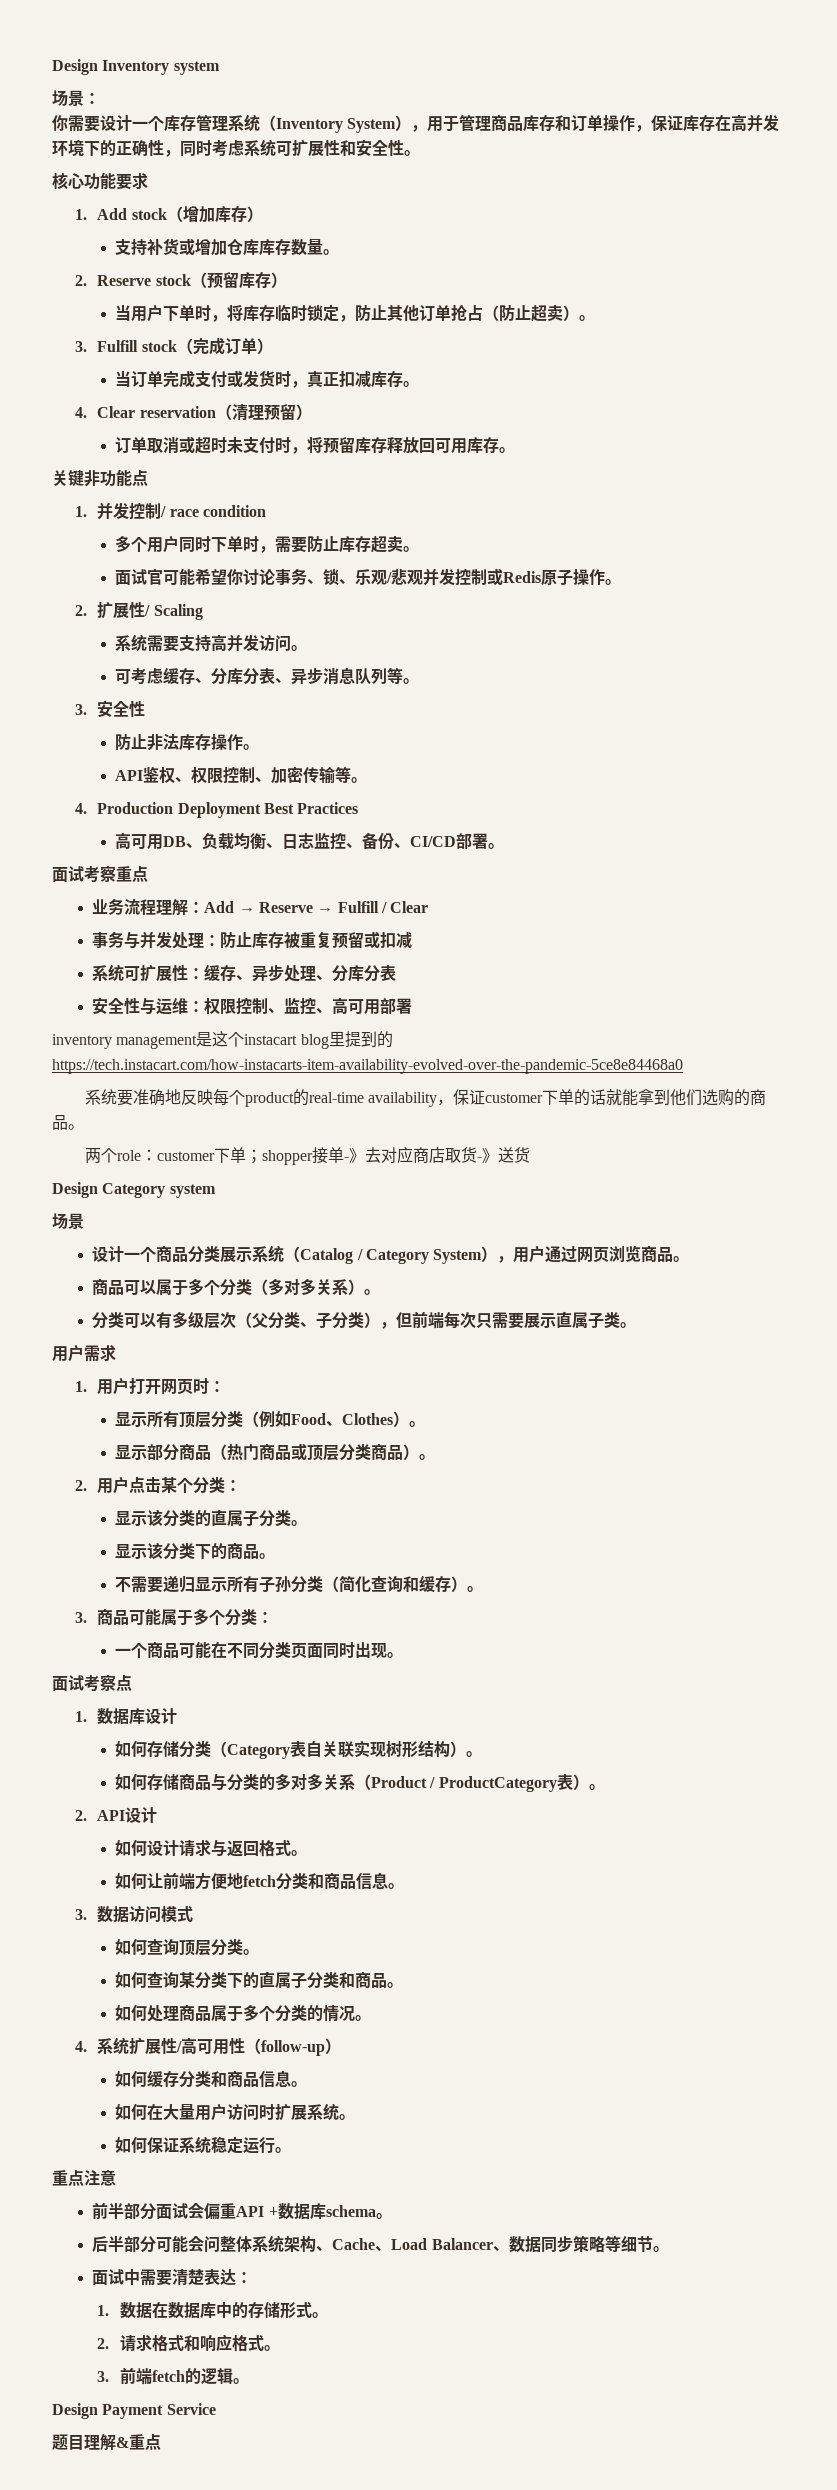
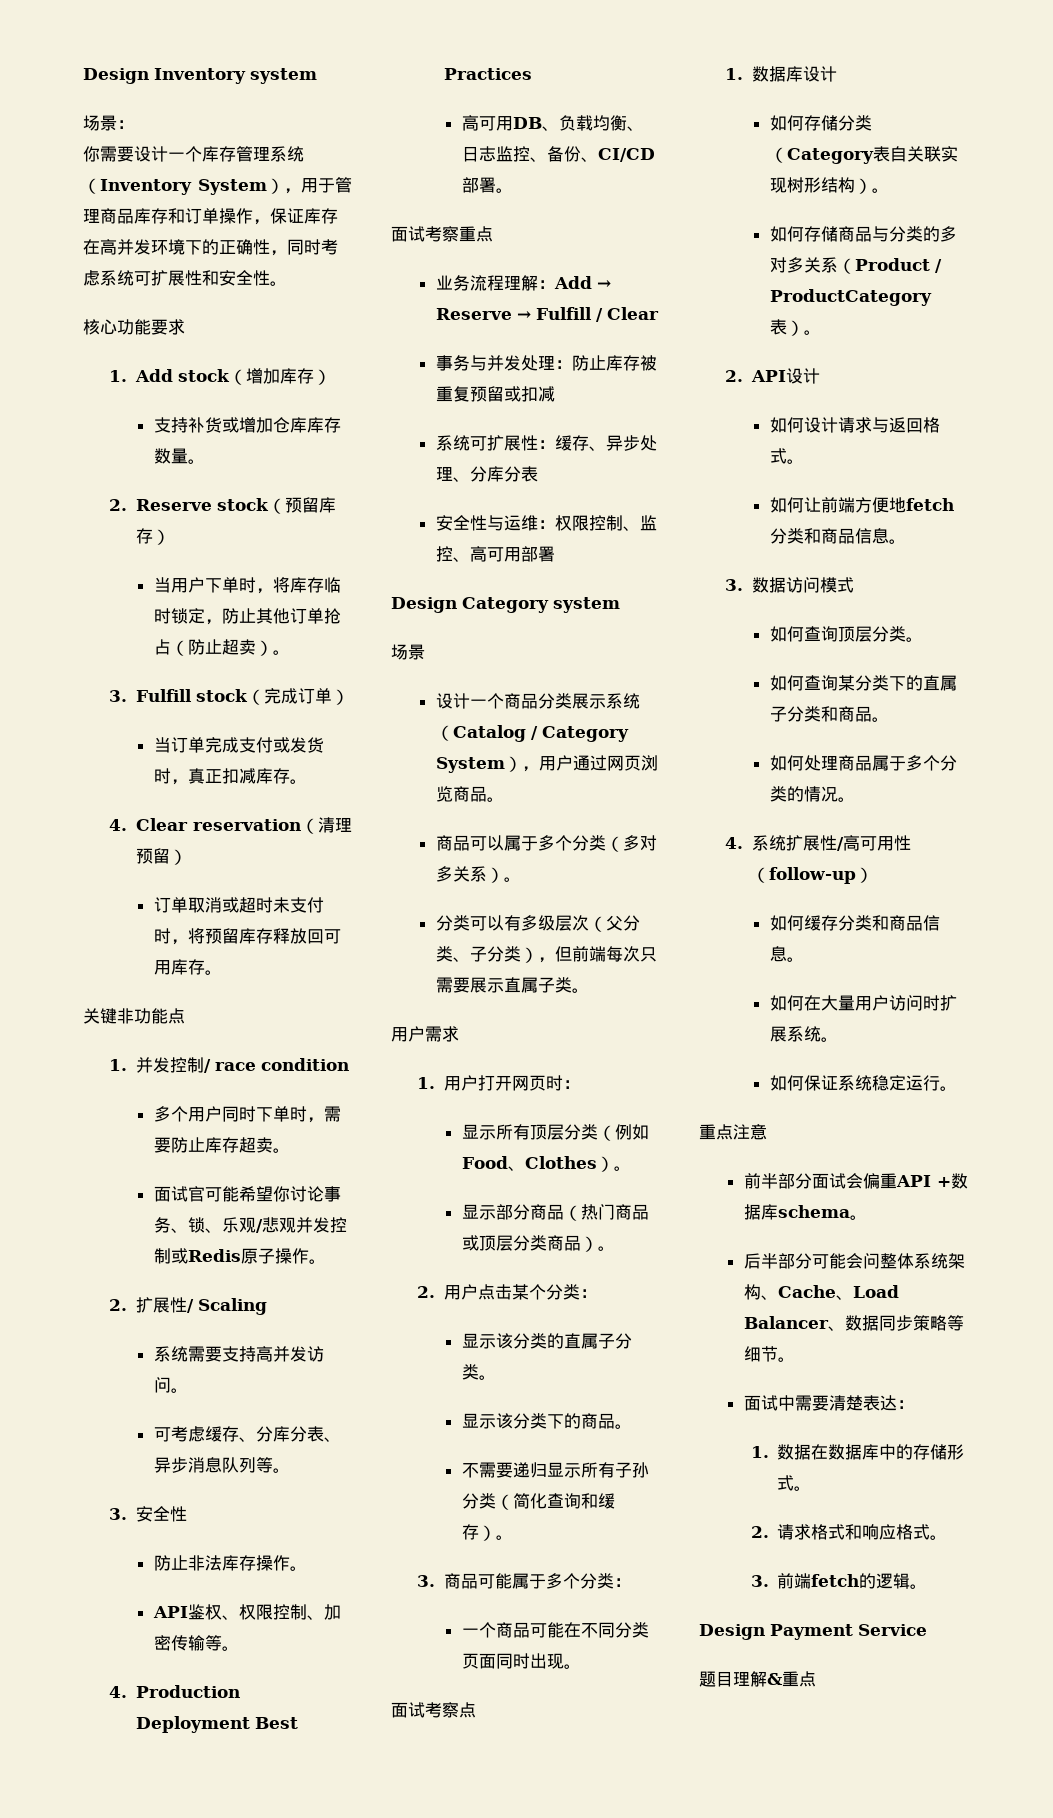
- inventory management是这个instacart blog里提到的https://tech.instacart.com/how-instacarts-item-availability-evolved-over-the-pandemic-5ce8e84468a0
- 系统要准确地反映每个product的real-time availability，保证customer下单的话就能拿到他们选购的商品。
- 两个role：customer下单；shopper接单-》去对应商店取货-》送货

